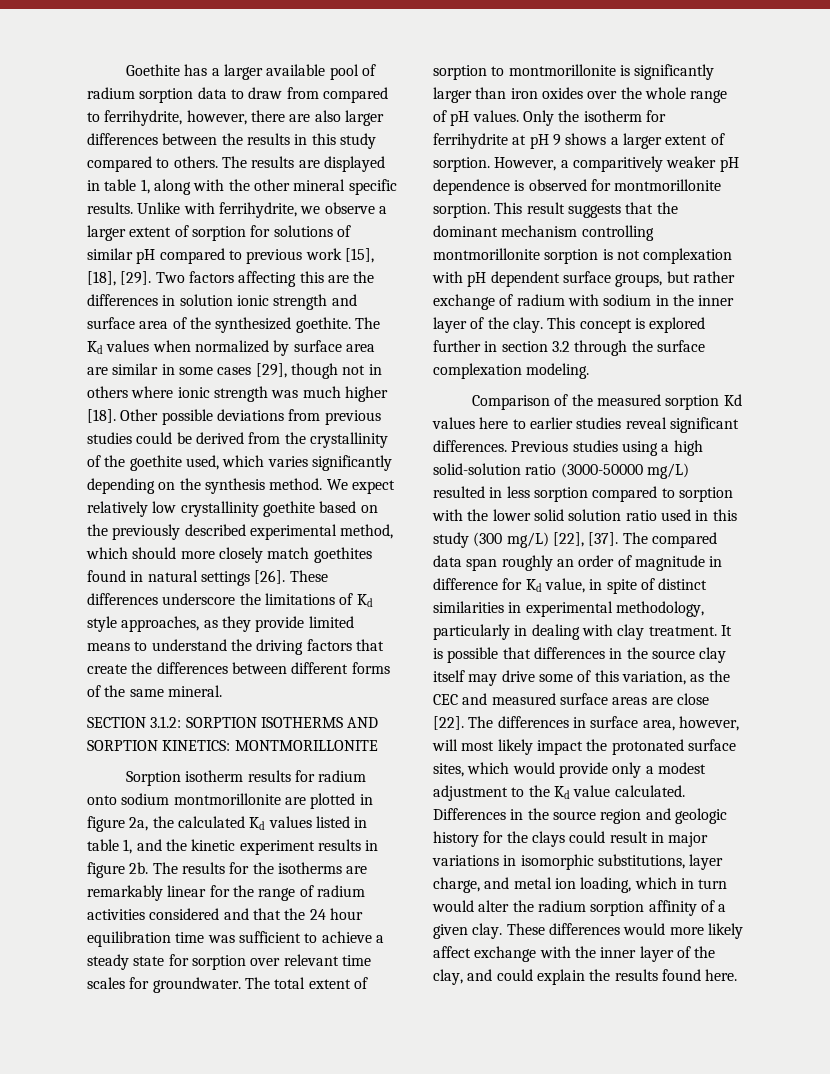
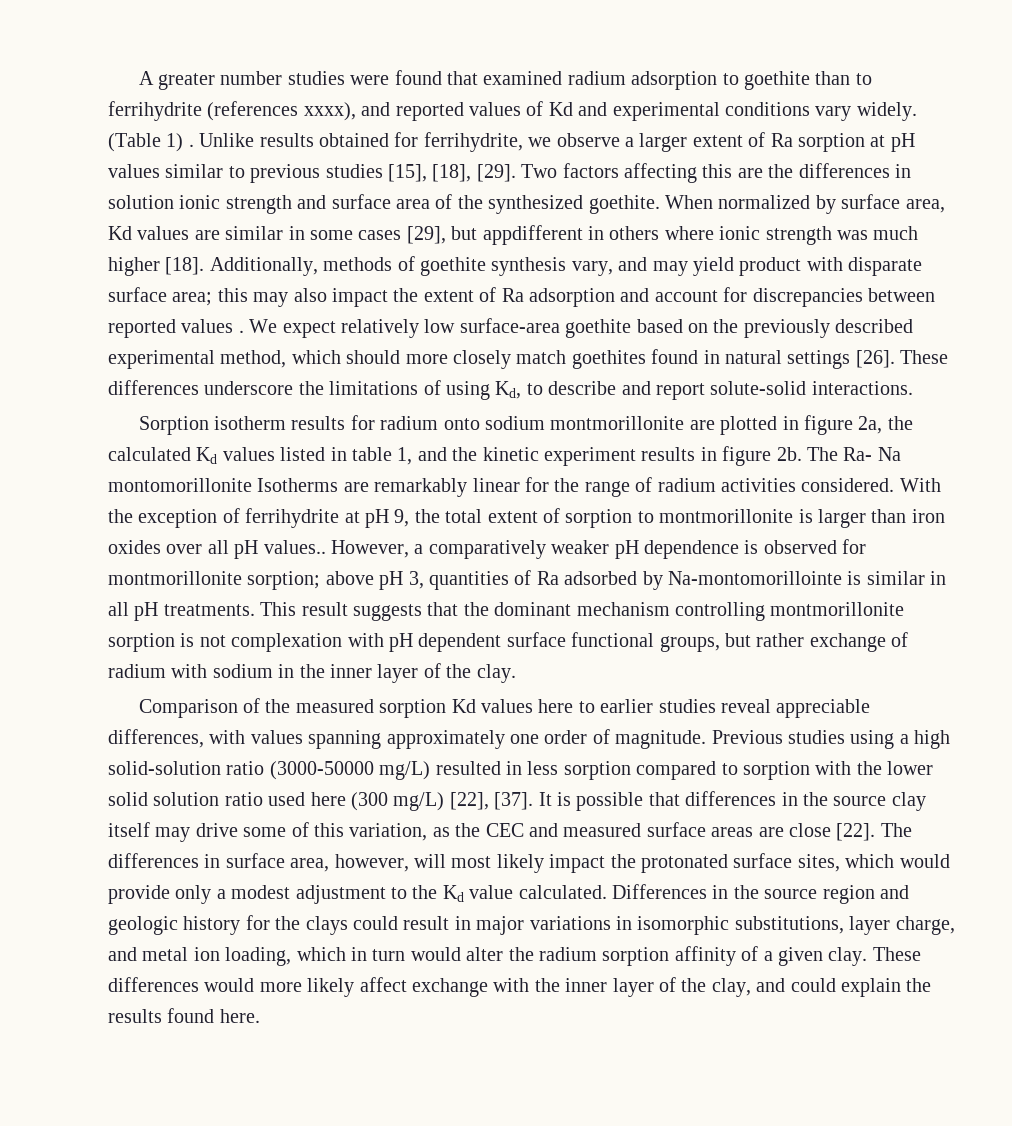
- Goethite has a larger available pool of radium sorption data to draw from compared to ferrihydrite, however, there are also larger differences between the results in this study compared to others. The results are displayed in table 1, along with the other mineral specific results. Unlike with ferrihydrite, we observe a larger extent of sorption for solutions of similar pH compared to previous work [15], [18], [29].
+ A greater number studies were found that examined radium adsorption to goethite than to ferrihydrite (references xxxx), and reported values of Kd and experimental conditions vary widely. (Table 1) . Unlike results obtained for ferrihydrite, we observe a larger extent of Ra sorption at pH values similar to previous studies [15], [18], [29].
- The Kd values when normalized by surface area are similar in some cases [29], though not in others where ionic strength was much higher [18].
+ When normalized by surface area, Kd values are similar in some cases [29], but appdifferent in others where ionic strength was much higher [18].
- Other possible deviations from previous studies could be derived from the crystallinity of the goethite used, which varies significantly depending on the synthesis method.
+ Additionally, methods of goethite synthesis vary, and may yield product with disparate surface area; this may also impact the extent of Ra adsorption and account for discrepancies between reported values .
- We expect relatively low crystallinity goethite based on the previously described experimental method, which should more closely match goethites found in natural settings [26].
+ We expect relatively low surface-area goethite based on the previously described experimental method, which should more closely match goethites found in natural settings [26].
- These differences underscore the limitations of Kd style approaches, as they provide limited means to understand the driving factors that create the differences between different forms of the same mineral.
- SECTION 3.1.2: SORPTION ISOTHERMS AND SORPTION KINETICS: MONTMORILLONITE
+ These differences underscore the limitations of using Kd, to describe and report solute-solid interactions.
- The results for the isotherms are remarkably linear for the range of radium activities considered and that the 24 hour equilibration time was sufficient to achieve a steady state for sorption over relevant time scales for groundwater. The total extent of sorption to montmorillonite is significantly larger than iron oxides over the whole range of pH values. Only the isotherm for ferrihydrite at pH 9 shows a larger extent of sorption.
+ The Ra- Na montomorillonite Isotherms are remarkably linear for the range of radium activities considered. With the exception of ferrihydrite at pH 9, the total extent of sorption to montmorillonite is larger than iron oxides over all pH values..
- However, a comparitively weaker pH dependence is observed for montmorillonite sorption.
+ However, a comparatively weaker pH dependence is observed for montmorillonite sorption; above pH 3, quantities of Ra adsorbed by Na-montomorillointe is similar in all pH treatments.
- This result suggests that the dominant mechanism controlling montmorillonite sorption is not complexation with pH dependent surface groups, but rather exchange of radium with sodium in the inner layer of the clay. This concept is explored further in section 3.2 through the surface complexation modeling.
+ This result suggests that the dominant mechanism controlling montmorillonite sorption is not complexation with pH dependent surface functional groups, but rather exchange of radium with sodium in the inner layer of the clay.
- Comparison of the measured sorption Kd values here to earlier studies reveal significant differences.
+ Comparison of the measured sorption Kd values here to earlier studies reveal appreciable differences, with values spanning approximately one order of magnitude.
- Previous studies using a high solid-solution ratio (3000-50000 mg/L) resulted in less sorption compared to sorption with the lower solid solution ratio used in this study (300 mg/L) [22], [37].
+ Previous studies using a high solid-solution ratio (3000-50000 mg/L) resulted in less sorption compared to sorption with the lower solid solution ratio used here (300 mg/L) [22], [37].
- The compared data span roughly an order of magnitude in difference for Kd value, in spite of distinct similarities in experimental methodology, particularly in dealing with clay treatment.

